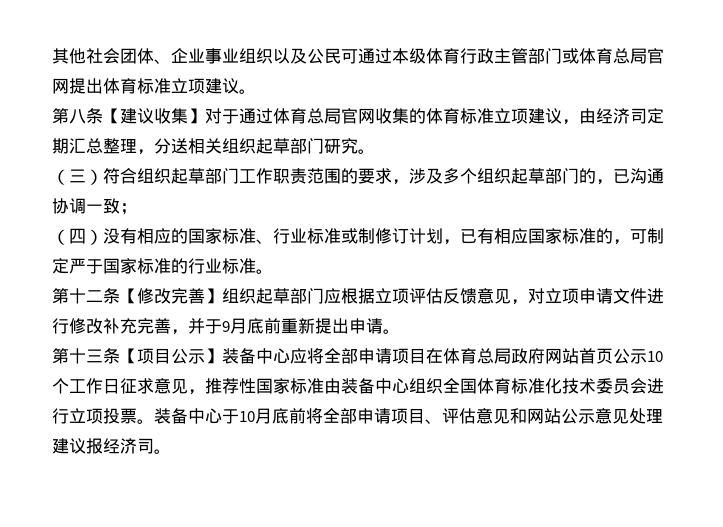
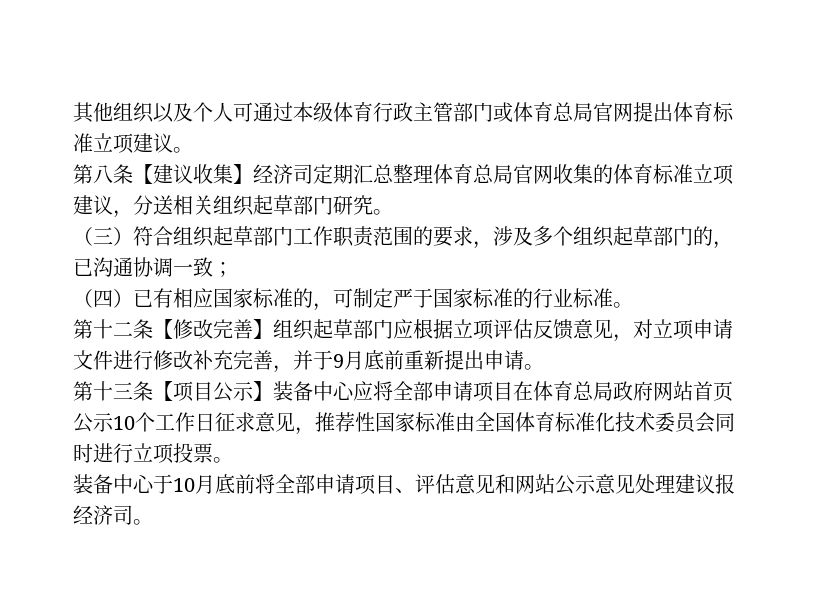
- 其他社会团体、企业事业组织以及公民可通过本级体育行政主管部门或体育总局官网提出体育标准立项建议。
+ 其他组织以及个人可通过本级体育行政主管部门或体育总局官网提出体育标准立项建议。
- 第八条【建议收集】对于通过体育总局官网收集的体育标准立项建议，由经济司定期汇总整理，分送相关组织起草部门研究。
+ 第八条【建议收集】经济司定期汇总整理体育总局官网收集的体育标准立项建议，分送相关组织起草部门研究。
- （四）没有相应的国家标准、行业标准或制修订计划，已有相应国家标准的，可制定严于国家标准的行业标准。
+ （四）已有相应国家标准的，可制定严于国家标准的行业标准。
- 第十三条【项目公示】装备中心应将全部申请项目在体育总局政府网站首页公示10个工作日征求意见，推荐性国家标准由装备中心组织全国体育标准化技术委员会进行立项投票。装备中心于10月底前将全部申请项目、评估意见和网站公示意见处理建议报经济司。
+ 第十三条【项目公示】装备中心应将全部申请项目在体育总局政府网站首页公示10个工作日征求意见，推荐性国家标准由全国体育标准化技术委员会同时进行立项投票。
+ 装备中心于10月底前将全部申请项目、评估意见和网站公示意见处理建议报经济司。

